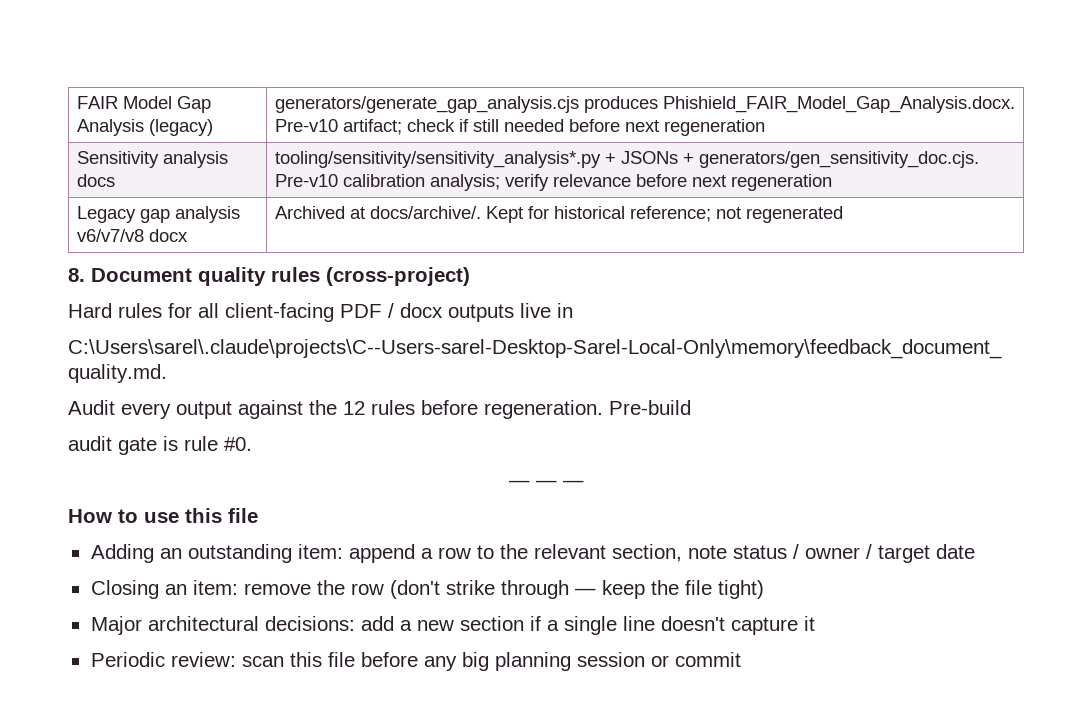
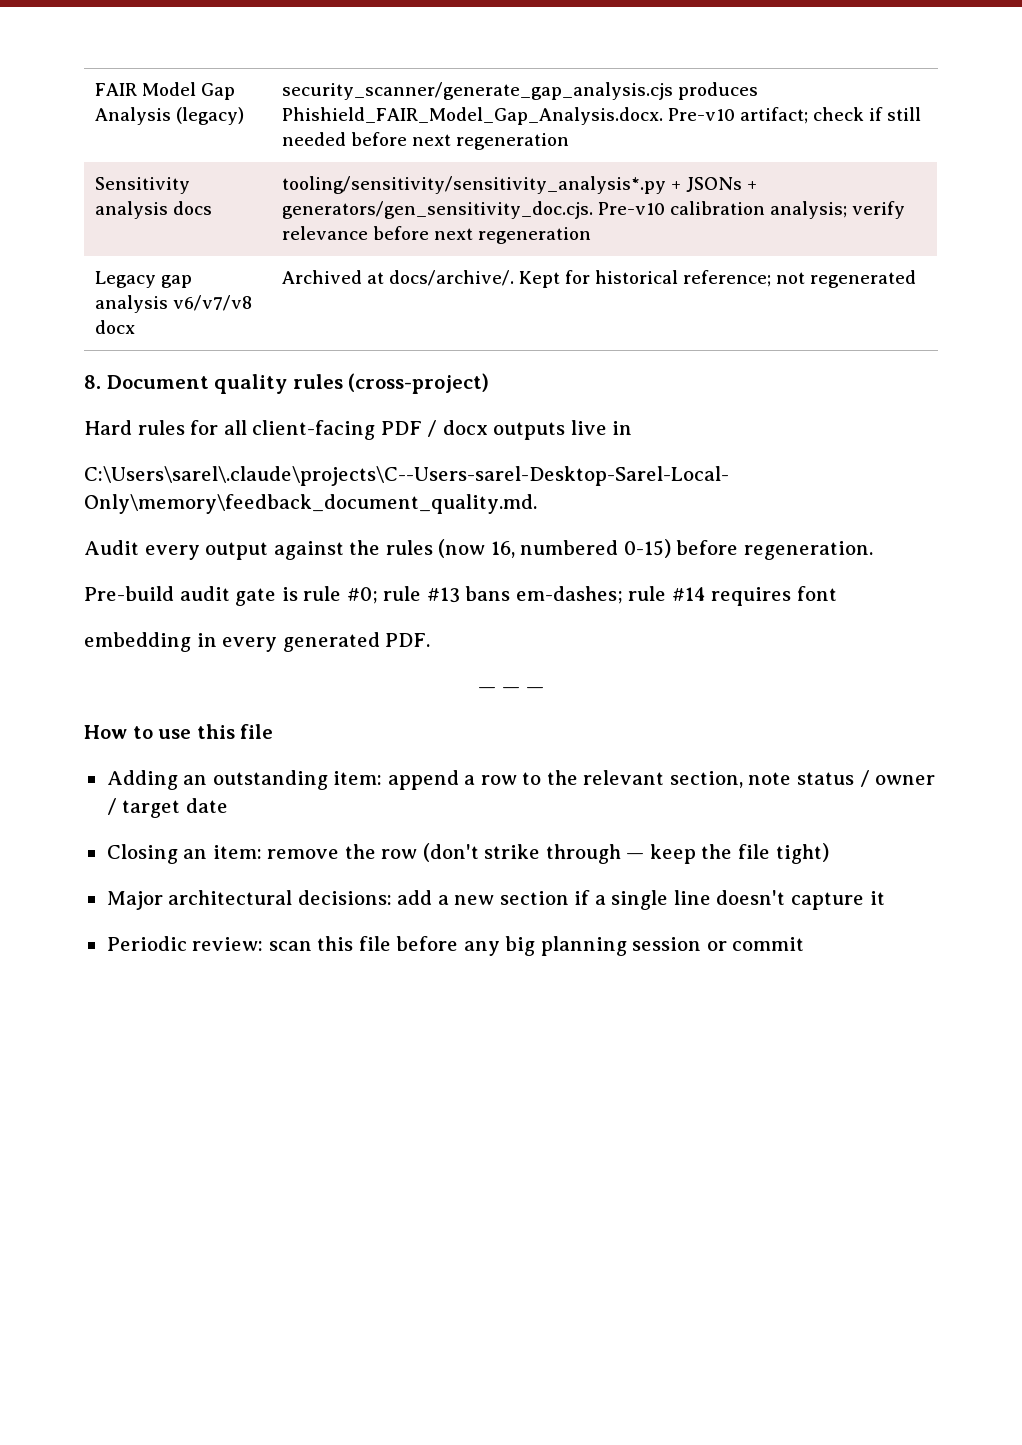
- FAIR Model Gap Analysis (legacy) | generators/generate_gap_analysis.cjs produces Phishield_FAIR_Model_Gap_Analysis.docx. Pre-v10 artifact; check if still needed before next regeneration
+ FAIR Model Gap Analysis (legacy) | security_scanner/generate_gap_analysis.cjs produces Phishield_FAIR_Model_Gap_Analysis.docx. Pre-v10 artifact; check if still needed before next regeneration
- Audit every output against the 12 rules before regeneration. Pre-build
- audit gate is rule #0.
+ Audit every output against the rules (now 16, numbered 0-15) before regeneration.
+ Pre-build audit gate is rule #0; rule #13 bans em-dashes; rule #14 requires font
+ embedding in every generated PDF.

